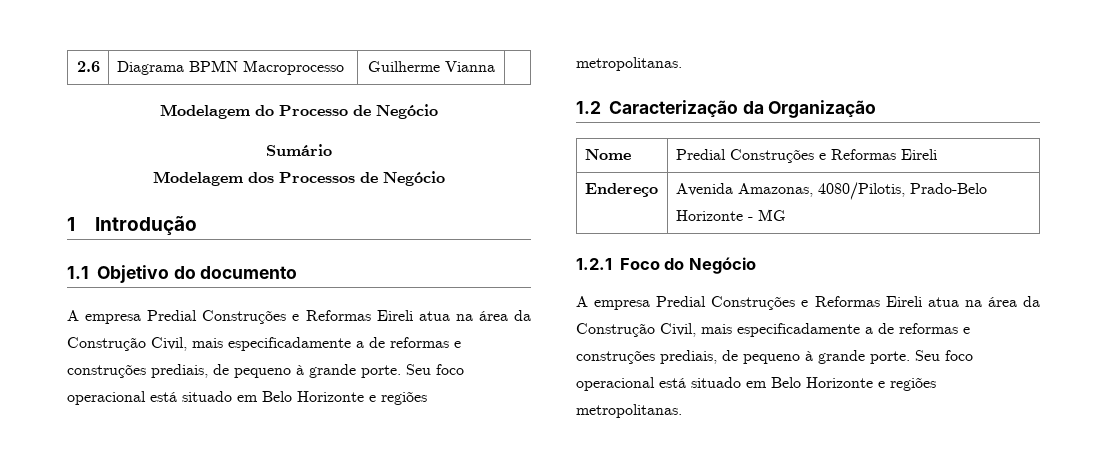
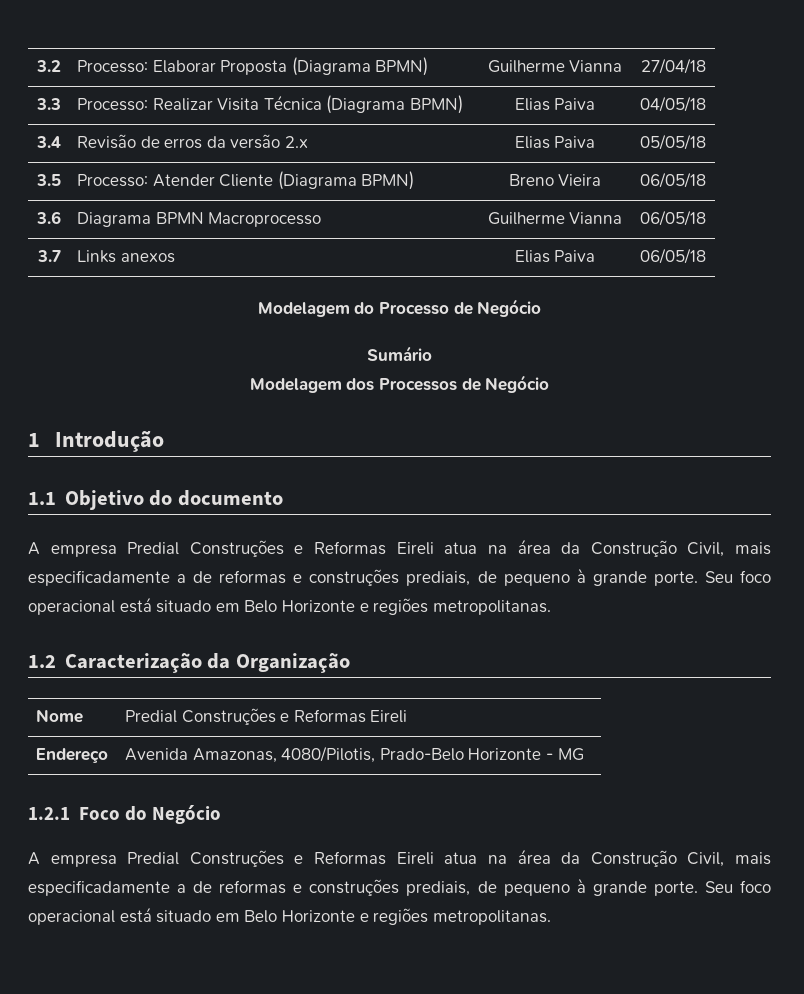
- 2.6 | Diagrama BPMN Macroprocesso | Guilherme Vianna |
+ 3.2 | Processo: Elaborar Proposta (Diagrama BPMN) | Guilherme Vianna | 27/04/18
+ 3.3 | Processo: Realizar Visita Técnica (Diagrama BPMN) | Elias Paiva | 04/05/18
+ 3.4 | Revisão de erros da versão 2.x | Elias Paiva | 05/05/18
+ 3.5 | Processo: Atender Cliente (Diagrama BPMN) | Breno Vieira | 06/05/18
+ 3.6 | Diagrama BPMN Macroprocesso | Guilherme Vianna | 06/05/18
+ 3.7 | Links anexos | Elias Paiva | 06/05/18

